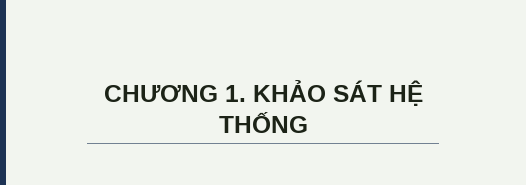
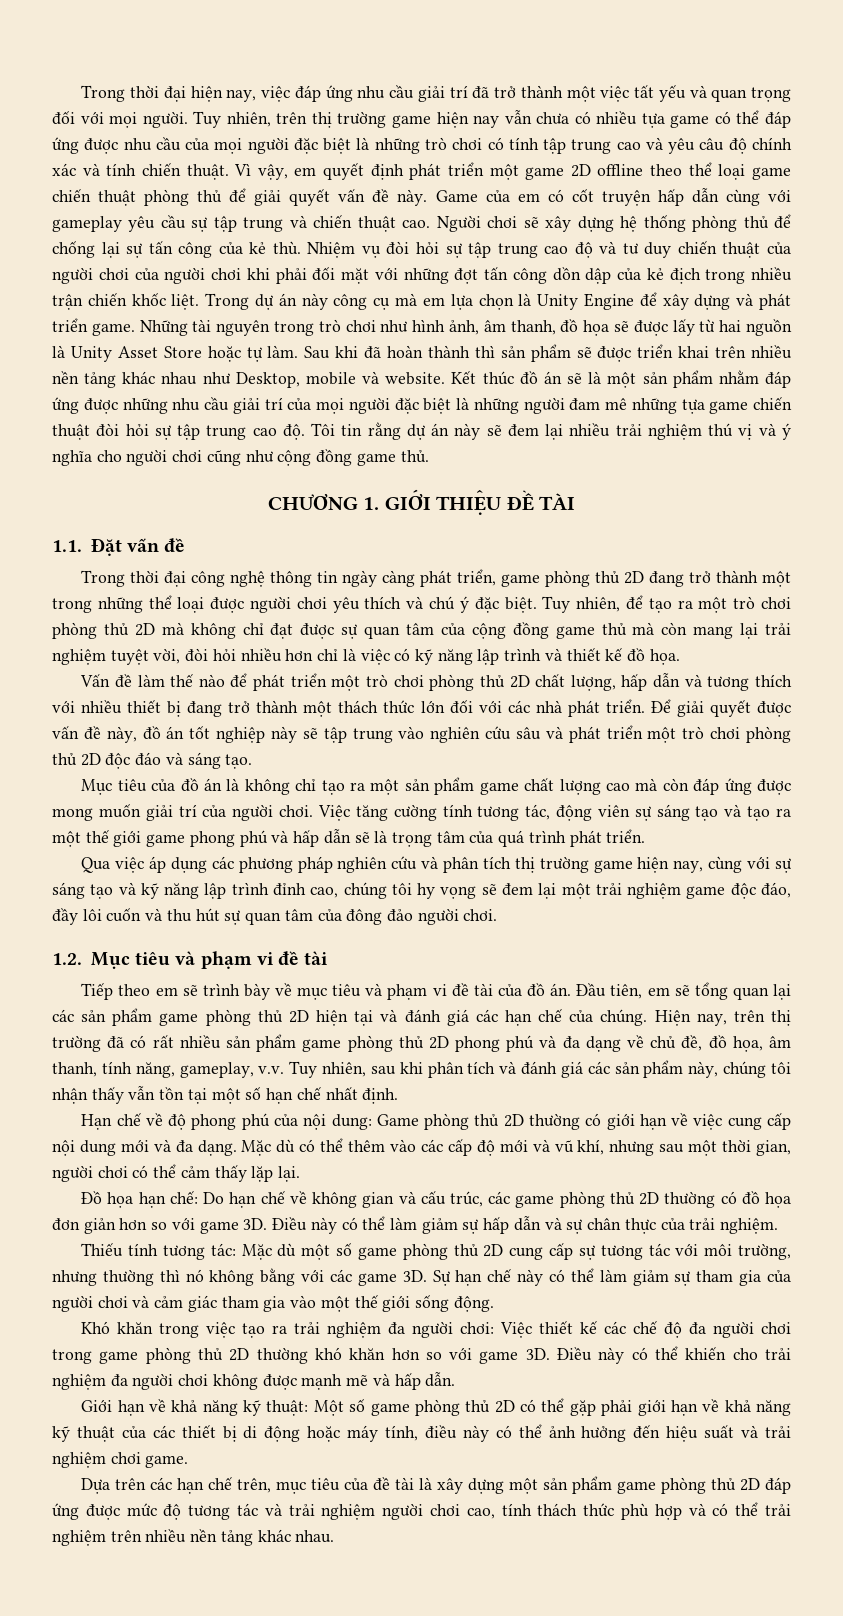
- CHƯƠNG 1. KHẢO SÁT HỆ THỐNG
+ Trong thời đại hiện nay, việc đáp ứng nhu cầu giải trí đã trở thành một việc tất yếu và quan trọng đối với mọi người. Tuy nhiên, trên thị trường game hiện nay vẫn chưa có nhiều tựa game có thể đáp ứng được nhu cầu của mọi người đặc biệt là những trò chơi có tính tập trung cao và yêu câu độ chính xác và tính chiến thuật. Vì vậy, em quyết định phát triển một game 2D offline theo thể loại game chiến thuật phòng thủ để giải quyết vấn đề này. Game của em có cốt truyện hấp dẫn cùng với gameplay yêu cầu sự tập trung và chiến thuật cao. Người chơi sẽ xây dựng hệ thống phòng thủ để chống lại sự tấn công của kẻ thù. Nhiệm vụ đòi hỏi sự tập trung cao độ và tư duy chiến thuật của người chơi của người chơi khi phải đối mặt với những đợt tấn công dồn dập của kẻ địch trong nhiều trận chiến khốc liệt. Trong dự án này công cụ mà em lựa chọn là Unity Engine để xây dựng và phát triển game. Những tài nguyên trong trò chơi như hình ảnh, âm thanh, đồ họa sẽ được lấy từ hai nguồn là Unity Asset Store hoặc tự làm. Sau khi đã hoàn thành thì sản phẩm sẽ được triển khai trên nhiều nền tảng khác nhau như Desktop, mobile và website. Kết thúc đồ án sẽ là một sản phẩm nhằm đáp ứng được những nhu cầu giải trí của mọi người đặc biệt là những người đam mê những tựa game chiến thuật đòi hỏi sự tập trung cao độ. Tôi tin rằng dự án này sẽ đem lại nhiều trải nghiệm thú vị và ý nghĩa cho người chơi cũng như cộng đồng game thủ.
+ CHƯƠNG 1. GIỚI THIỆU ĐỀ TÀI
+ 1.1. Đặt vấn đề
+ Trong thời đại công nghệ thông tin ngày càng phát triển, game phòng thủ 2D đang trở thành một trong những thể loại được người chơi yêu thích và chú ý đặc biệt. Tuy nhiên, để tạo ra một trò chơi phòng thủ 2D mà không chỉ đạt được sự quan tâm của cộng đồng game thủ mà còn mang lại trải nghiệm tuyệt vời, đòi hỏi nhiều hơn chỉ là việc có kỹ năng lập trình và thiết kế đồ họa.
+ Vấn đề làm thế nào để phát triển một trò chơi phòng thủ 2D chất lượng, hấp dẫn và tương thích với nhiều thiết bị đang trở thành một thách thức lớn đối với các nhà phát triển. Để giải quyết được vấn đề này, đồ án tốt nghiệp này sẽ tập trung vào nghiên cứu sâu và phát triển một trò chơi phòng thủ 2D độc đáo và sáng tạo.
+ Mục tiêu của đồ án là không chỉ tạo ra một sản phẩm game chất lượng cao mà còn đáp ứng được mong muốn giải trí của người chơi. Việc tăng cường tính tương tác, động viên sự sáng tạo và tạo ra một thế giới game phong phú và hấp dẫn sẽ là trọng tâm của quá trình phát triển.
+ Qua việc áp dụng các phương pháp nghiên cứu và phân tích thị trường game hiện nay, cùng với sự sáng tạo và kỹ năng lập trình đỉnh cao, chúng tôi hy vọng sẽ đem lại một trải nghiệm game độc đáo, đầy lôi cuốn và thu hút sự quan tâm của đông đảo người chơi.
+ 1.2. Mục tiêu và phạm vi đề tài
+ Tiếp theo em sẽ trình bày về mục tiêu và phạm vi đề tài của đồ án. Đầu tiên, em sẽ tổng quan lại các sản phẩm game phòng thủ 2D hiện tại và đánh giá các hạn chế của chúng. Hiện nay, trên thị trường đã có rất nhiều sản phẩm game phòng thủ 2D phong phú và đa dạng về chủ đề, đồ họa, âm thanh, tính năng, gameplay, v.v. Tuy nhiên, sau khi phân tích và đánh giá các sản phẩm này, chúng tôi nhận thấy vẫn tồn tại một số hạn chế nhất định.
+ Hạn chế về độ phong phú của nội dung: Game phòng thủ 2D thường có giới hạn về việc cung cấp nội dung mới và đa dạng. Mặc dù có thể thêm vào các cấp độ mới và vũ khí, nhưng sau một thời gian, người chơi có thể cảm thấy lặp lại.
+ Đồ họa hạn chế: Do hạn chế về không gian và cấu trúc, các game phòng thủ 2D thường có đồ họa đơn giản hơn so với game 3D. Điều này có thể làm giảm sự hấp dẫn và sự chân thực của trải nghiệm.
+ Thiếu tính tương tác: Mặc dù một số game phòng thủ 2D cung cấp sự tương tác với môi trường, nhưng thường thì nó không bằng với các game 3D. Sự hạn chế này có thể làm giảm sự tham gia của người chơi và cảm giác tham gia vào một thế giới sống động.
+ Khó khăn trong việc tạo ra trải nghiệm đa người chơi: Việc thiết kế các chế độ đa người chơi trong game phòng thủ 2D thường khó khăn hơn so với game 3D. Điều này có thể khiến cho trải nghiệm đa người chơi không được mạnh mẽ và hấp dẫn.
+ Giới hạn về khả năng kỹ thuật: Một số game phòng thủ 2D có thể gặp phải giới hạn về khả năng kỹ thuật của các thiết bị di động hoặc máy tính, điều này có thể ảnh hưởng đến hiệu suất và trải nghiệm chơi game.
+ Dựa trên các hạn chế trên, mục tiêu của đề tài là xây dựng một sản phẩm game phòng thủ 2D đáp ứng được mức độ tương tác và trải nghiệm người chơi cao, tính thách thức phù hợp và có thể trải nghiệm trên nhiều nền tảng khác nhau.

